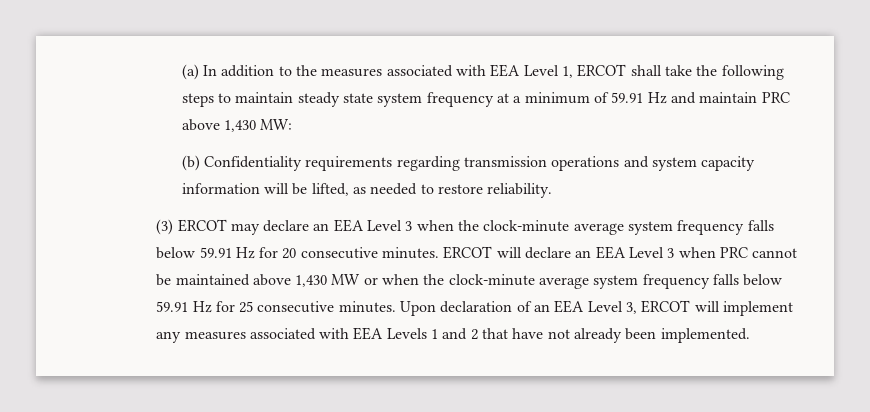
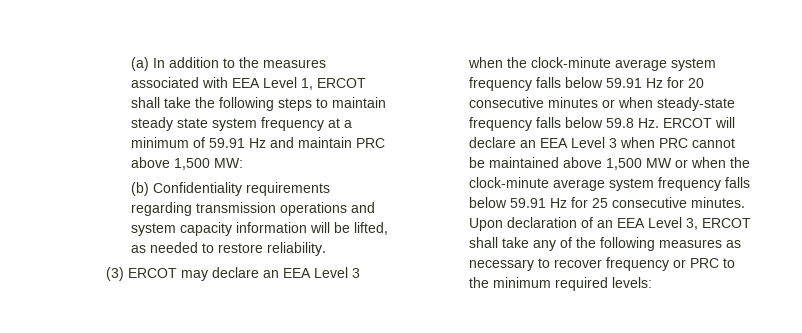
- (a) In addition to the measures associated with EEA Level 1, ERCOT shall take the following steps to maintain steady state system frequency at a minimum of 59.91 Hz and maintain PRC above 1,430 MW:
+ (a) In addition to the measures associated with EEA Level 1, ERCOT shall take the following steps to maintain steady state system frequency at a minimum of 59.91 Hz and maintain PRC above 1,500 MW:
- (3) ERCOT may declare an EEA Level 3 when the clock-minute average system frequency falls below 59.91 Hz for 20 consecutive minutes. ERCOT will declare an EEA Level 3 when PRC cannot be maintained above 1,430 MW or when the clock-minute average system frequency falls below 59.91 Hz for 25 consecutive minutes.
+ (3) ERCOT may declare an EEA Level 3 when the clock-minute average system frequency falls below 59.91 Hz for 20 consecutive minutes or when steady-state frequency falls below 59.8 Hz. ERCOT will declare an EEA Level 3 when PRC cannot be maintained above 1,500 MW or when the clock-minute average system frequency falls below 59.91 Hz for 25 consecutive minutes.
- Upon declaration of an EEA Level 3, ERCOT will implement any measures associated with EEA Levels 1 and 2 that have not already been implemented.
+ Upon declaration of an EEA Level 3, ERCOT shall take any of the following measures as necessary to recover frequency or PRC to the minimum required levels:

